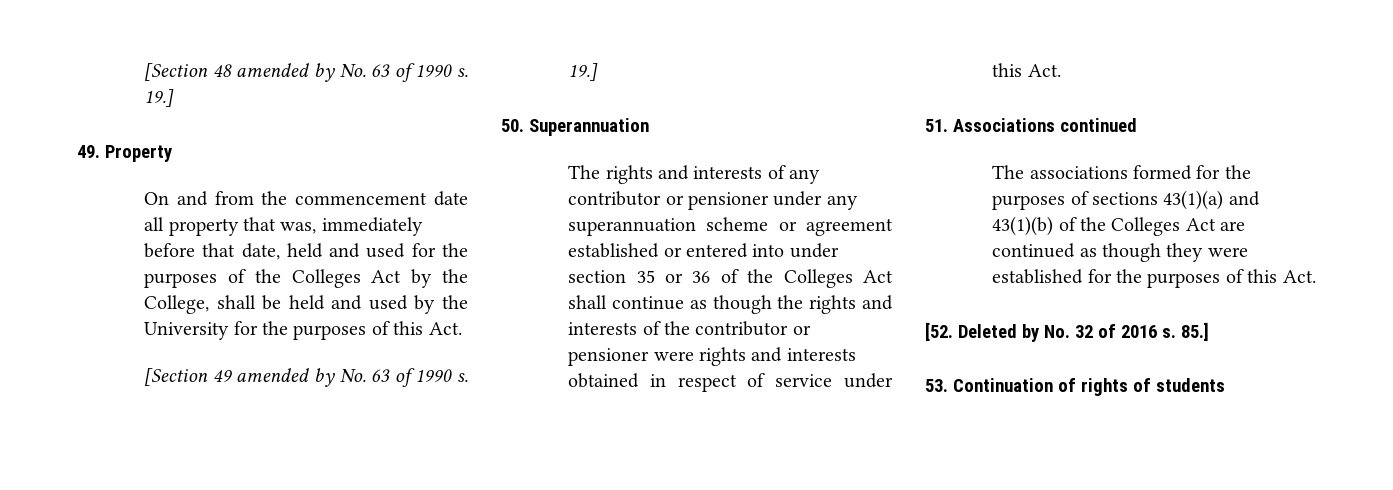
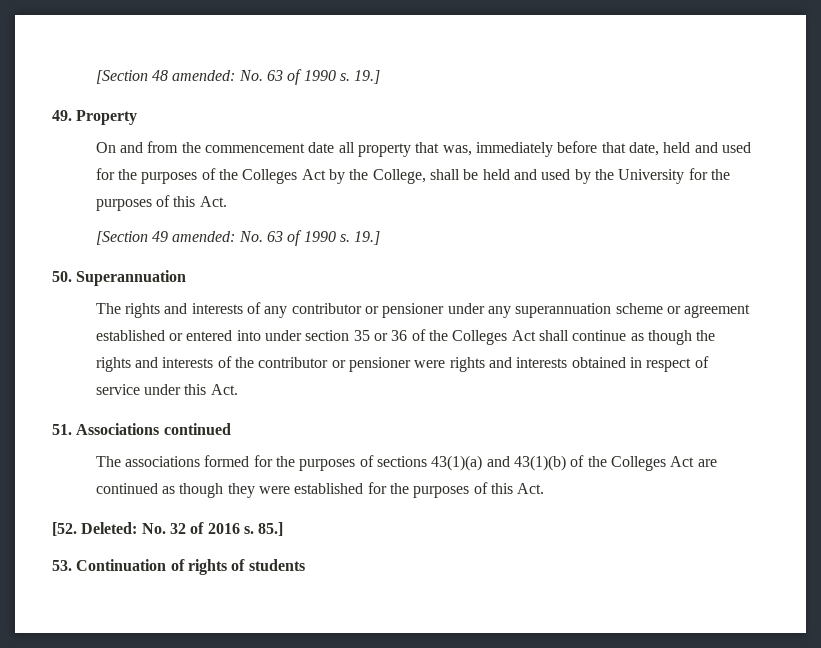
- [Section 48 amended by No. 63 of 1990 s.
+ [Section 48 amended: No. 63 of 1990 s.
- [Section 49 amended by No. 63 of 1990 s.
+ [Section 49 amended: No. 63 of 1990 s.
- [52. Deleted by No. 32 of 2016 s.
+ [52. Deleted: No. 32 of 2016 s.

